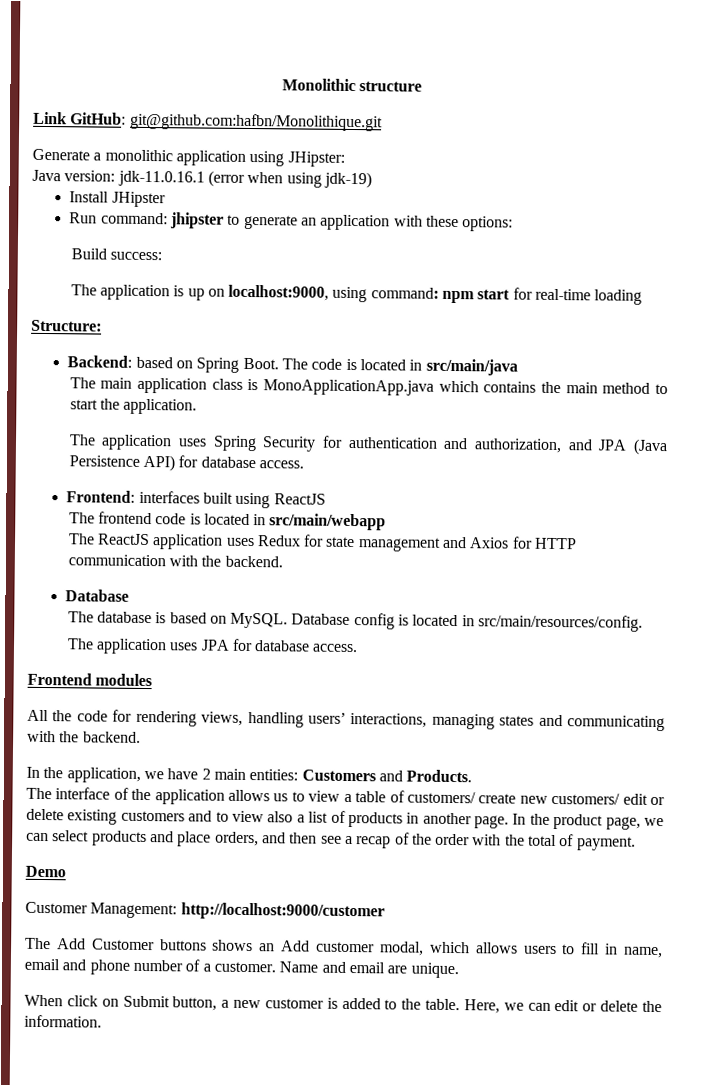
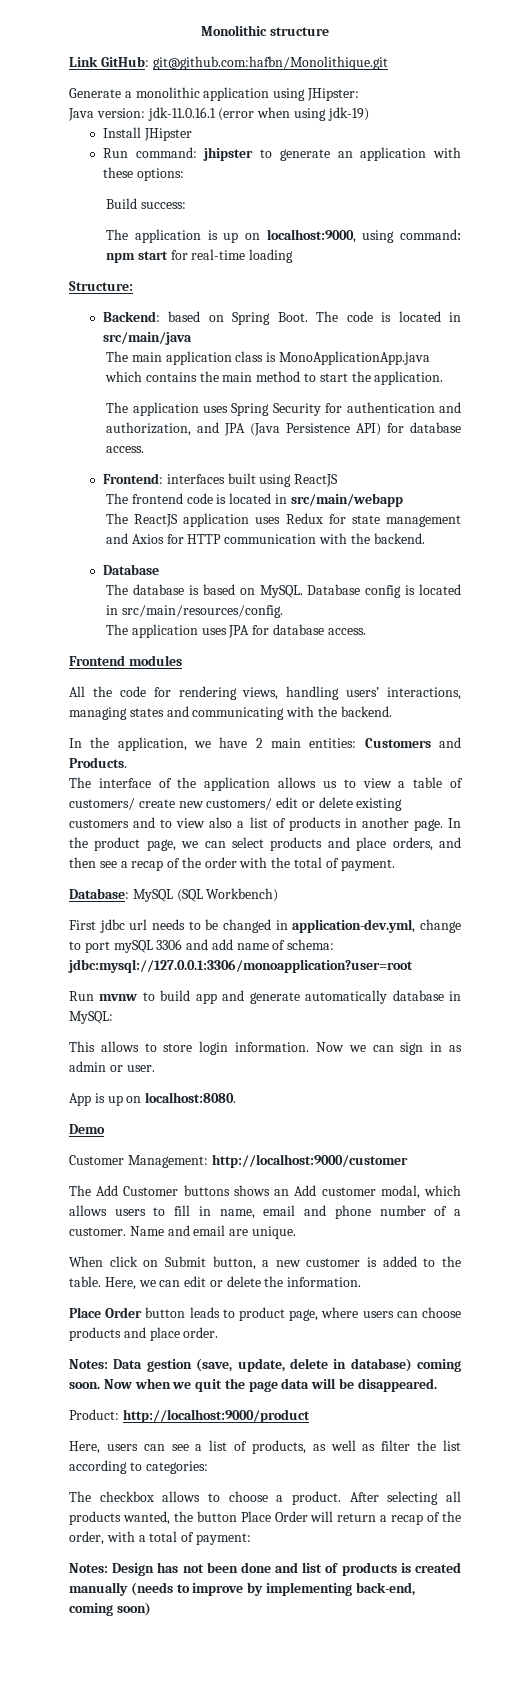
+ Database: MySQL (SQL Workbench)
+ First jdbc url needs to be changed in application-dev.yml, change to port mySQL 3306 and add name of schema: jdbc:mysql://127.0.0.1:3306/monoapplication?user=root
+ Run mvnw to build app and generate automatically database in MySQL:
+ This allows to store login information. Now we can sign in as admin or user.
+ App is up on localhost:8080.
+ Place Order button leads to product page, where users can choose products and place order.
+ Notes: Data gestion (save, update, delete in database) coming soon. Now when we quit the page data will be disappeared.
+ Product: http://localhost:9000/product
+ Here, users can see a list of products, as well as filter the list according to categories:
+ The checkbox allows to choose a product. After selecting all products wanted, the button Place Order will return a recap of the order, with a total of payment:
+ Notes: Design has not been done and list of products is created manually (needs to improve by implementing back-end, coming soon)

